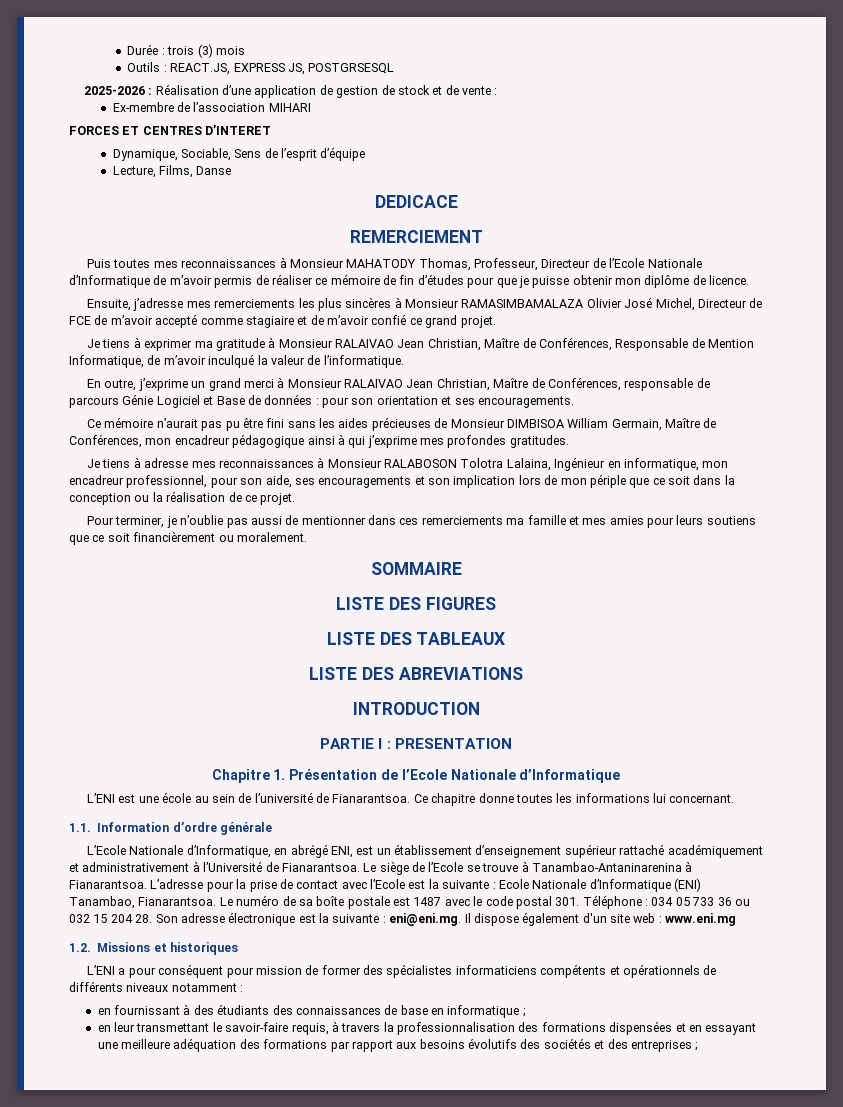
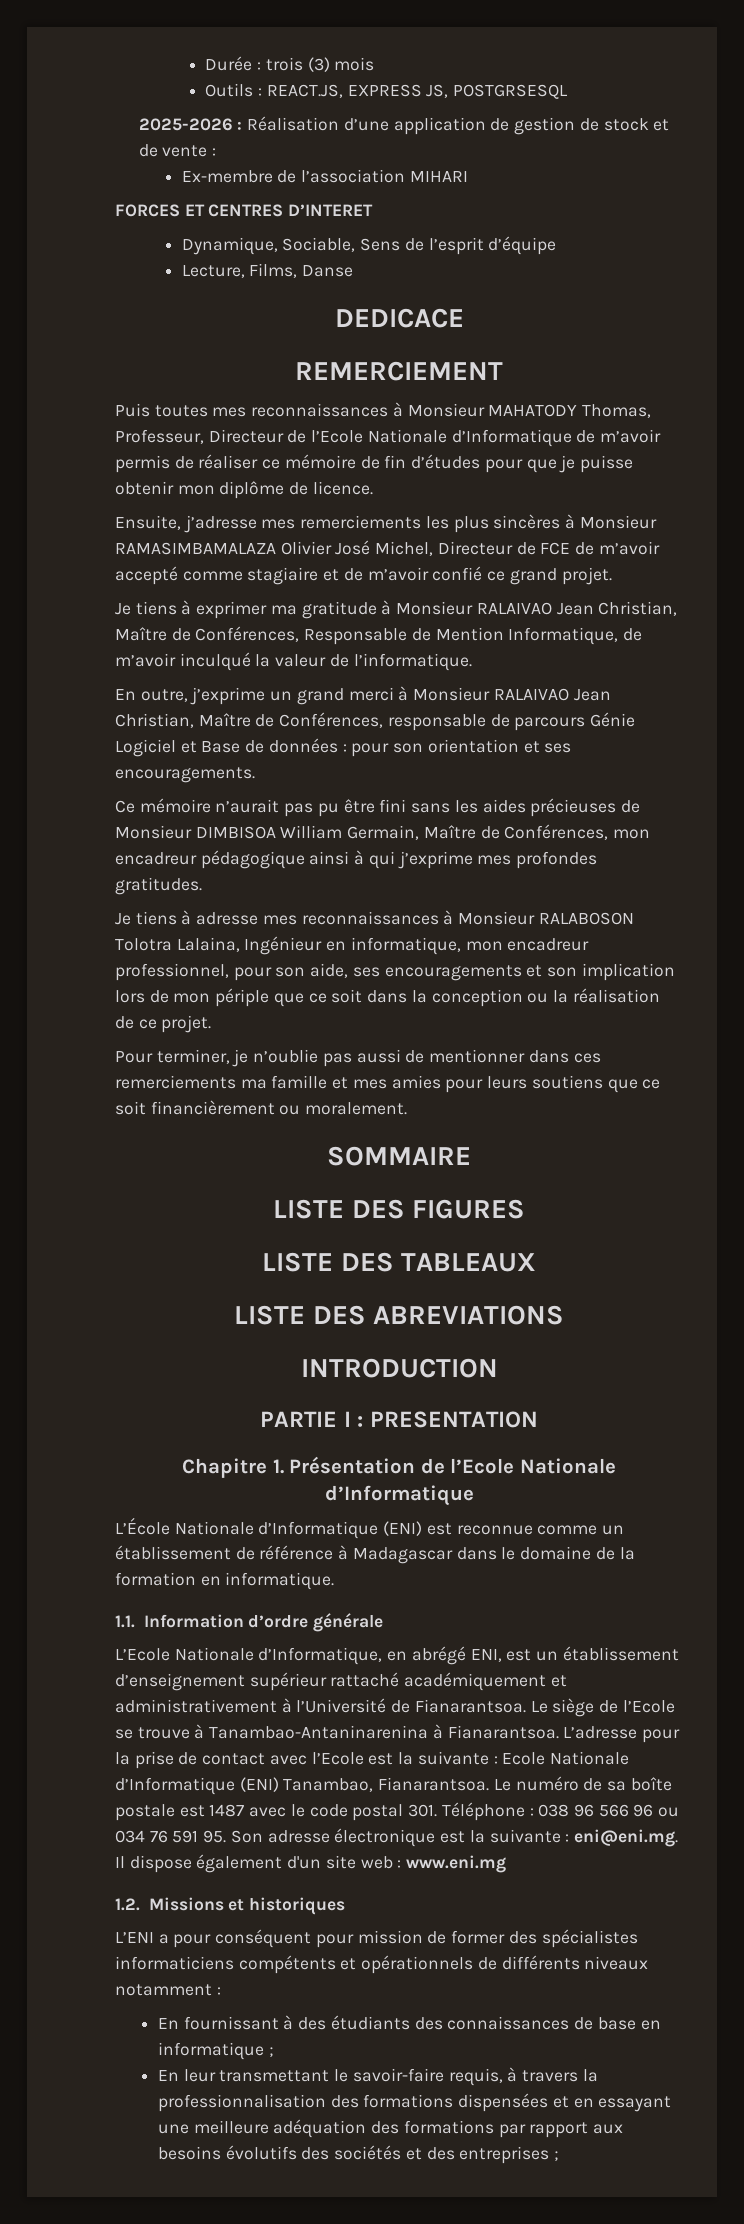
- L’ENI est une école au sein de l’université de Fianarantsoa. Ce chapitre donne toutes les informations lui concernant.
+ L’École Nationale d’Informatique (ENI) est reconnue comme un établissement de référence à Madagascar dans le domaine de la formation en informatique.
- Le numéro de sa boîte postale est 1487 avec le code postal 301. Téléphone : 034 05 733 36 ou 032 15 204 28. Son adresse électronique est la suivante : eni@eni.mg. Il dispose également d'un site web : www.eni.mg
+ Le numéro de sa boîte postale est 1487 avec le code postal 301. Téléphone : 038 96 566 96 ou 034 76 591 95. Son adresse électronique est la suivante : eni@eni.mg. Il dispose également d'un site web : www.eni.mg
- en fournissant à des étudiants des connaissances de base en informatique ;
+ En fournissant à des étudiants des connaissances de base en informatique ;
- en leur transmettant le savoir-faire requis, à travers la professionnalisation des formations dispensées et en essayant une meilleure adéquation des formations par rapport aux besoins évolutifs des sociétés et des entreprises ;
+ En leur transmettant le savoir-faire requis, à travers la professionnalisation des formations dispensées et en essayant une meilleure adéquation des formations par rapport aux besoins évolutifs des sociétés et des entreprises ;

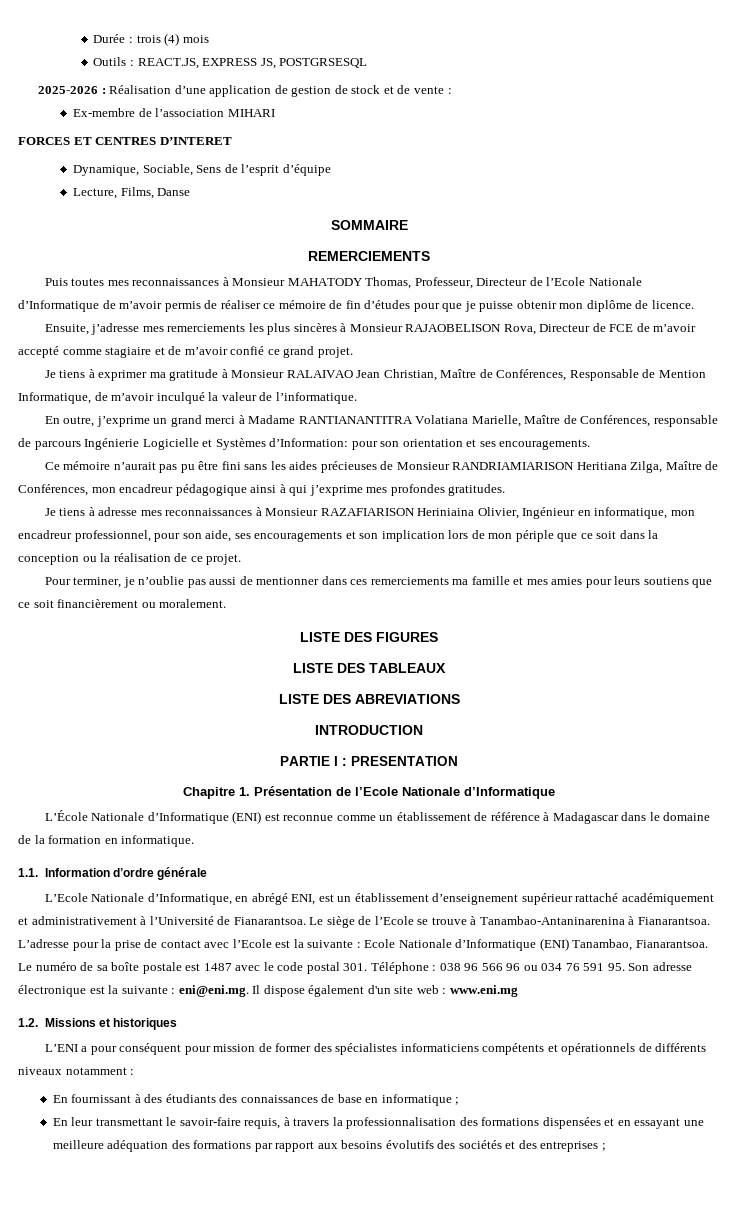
- Durée : trois (3) mois
+ Durée : trois (4) mois
- DEDICACE
- REMERCIEMENT
+ SOMMAIRE
+ REMERCIEMENTS
- Ensuite, j’adresse mes remerciements les plus sincères à Monsieur RAMASIMBAMALAZA Olivier José Michel, Directeur de FCE de m’avoir accepté comme stagiaire et de m’avoir confié ce grand projet.
+ Ensuite, j’adresse mes remerciements les plus sincères à Monsieur RAJAOBELISON Rova, Directeur de FCE de m’avoir accepté comme stagiaire et de m’avoir confié ce grand projet.
- En outre, j’exprime un grand merci à Monsieur RALAIVAO Jean Christian, Maître de Conférences, responsable de parcours Génie Logiciel et Base de données : pour son orientation et ses encouragements.
+ En outre, j’exprime un grand merci à Madame RANTIANANTITRA Volatiana Marielle, Maître de Conférences, responsable de parcours Ingénierie Logicielle et Systèmes d’Information: pour son orientation et ses encouragements.
- Ce mémoire n’aurait pas pu être fini sans les aides précieuses de Monsieur DIMBISOA William Germain, Maître de Conférences, mon encadreur pédagogique ainsi à qui j’exprime mes profondes gratitudes.
+ Ce mémoire n’aurait pas pu être fini sans les aides précieuses de Monsieur RANDRIAMIARISON Heritiana Zilga, Maître de Conférences, mon encadreur pédagogique ainsi à qui j’exprime mes profondes gratitudes.
- Je tiens à adresse mes reconnaissances à Monsieur RALABOSON Tolotra Lalaina, Ingénieur en informatique, mon encadreur professionnel, pour son aide, ses encouragements et son implication lors de mon périple que ce soit dans la conception ou la réalisation de ce projet.
+ Je tiens à adresse mes reconnaissances à Monsieur RAZAFIARISON Heriniaina Olivier, Ingénieur en informatique, mon encadreur professionnel, pour son aide, ses encouragements et son implication lors de mon périple que ce soit dans la conception ou la réalisation de ce projet.
- SOMMAIRE

